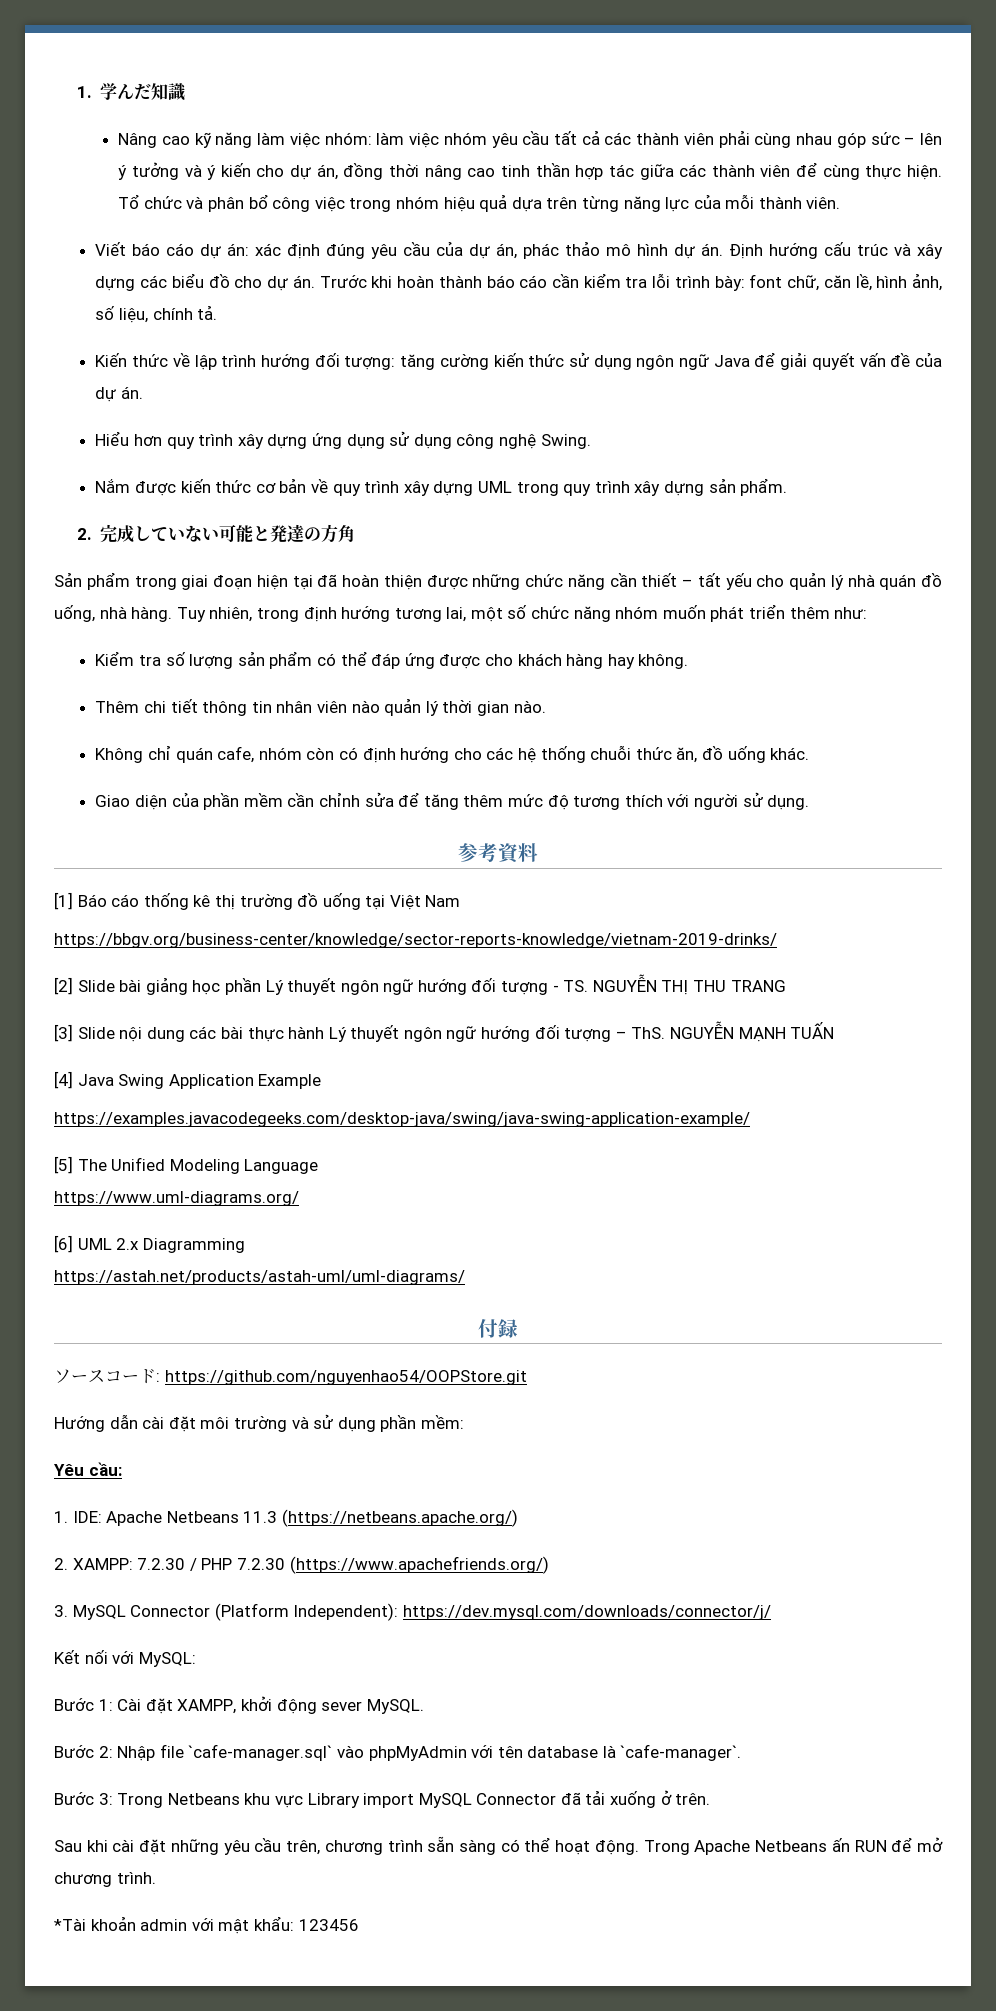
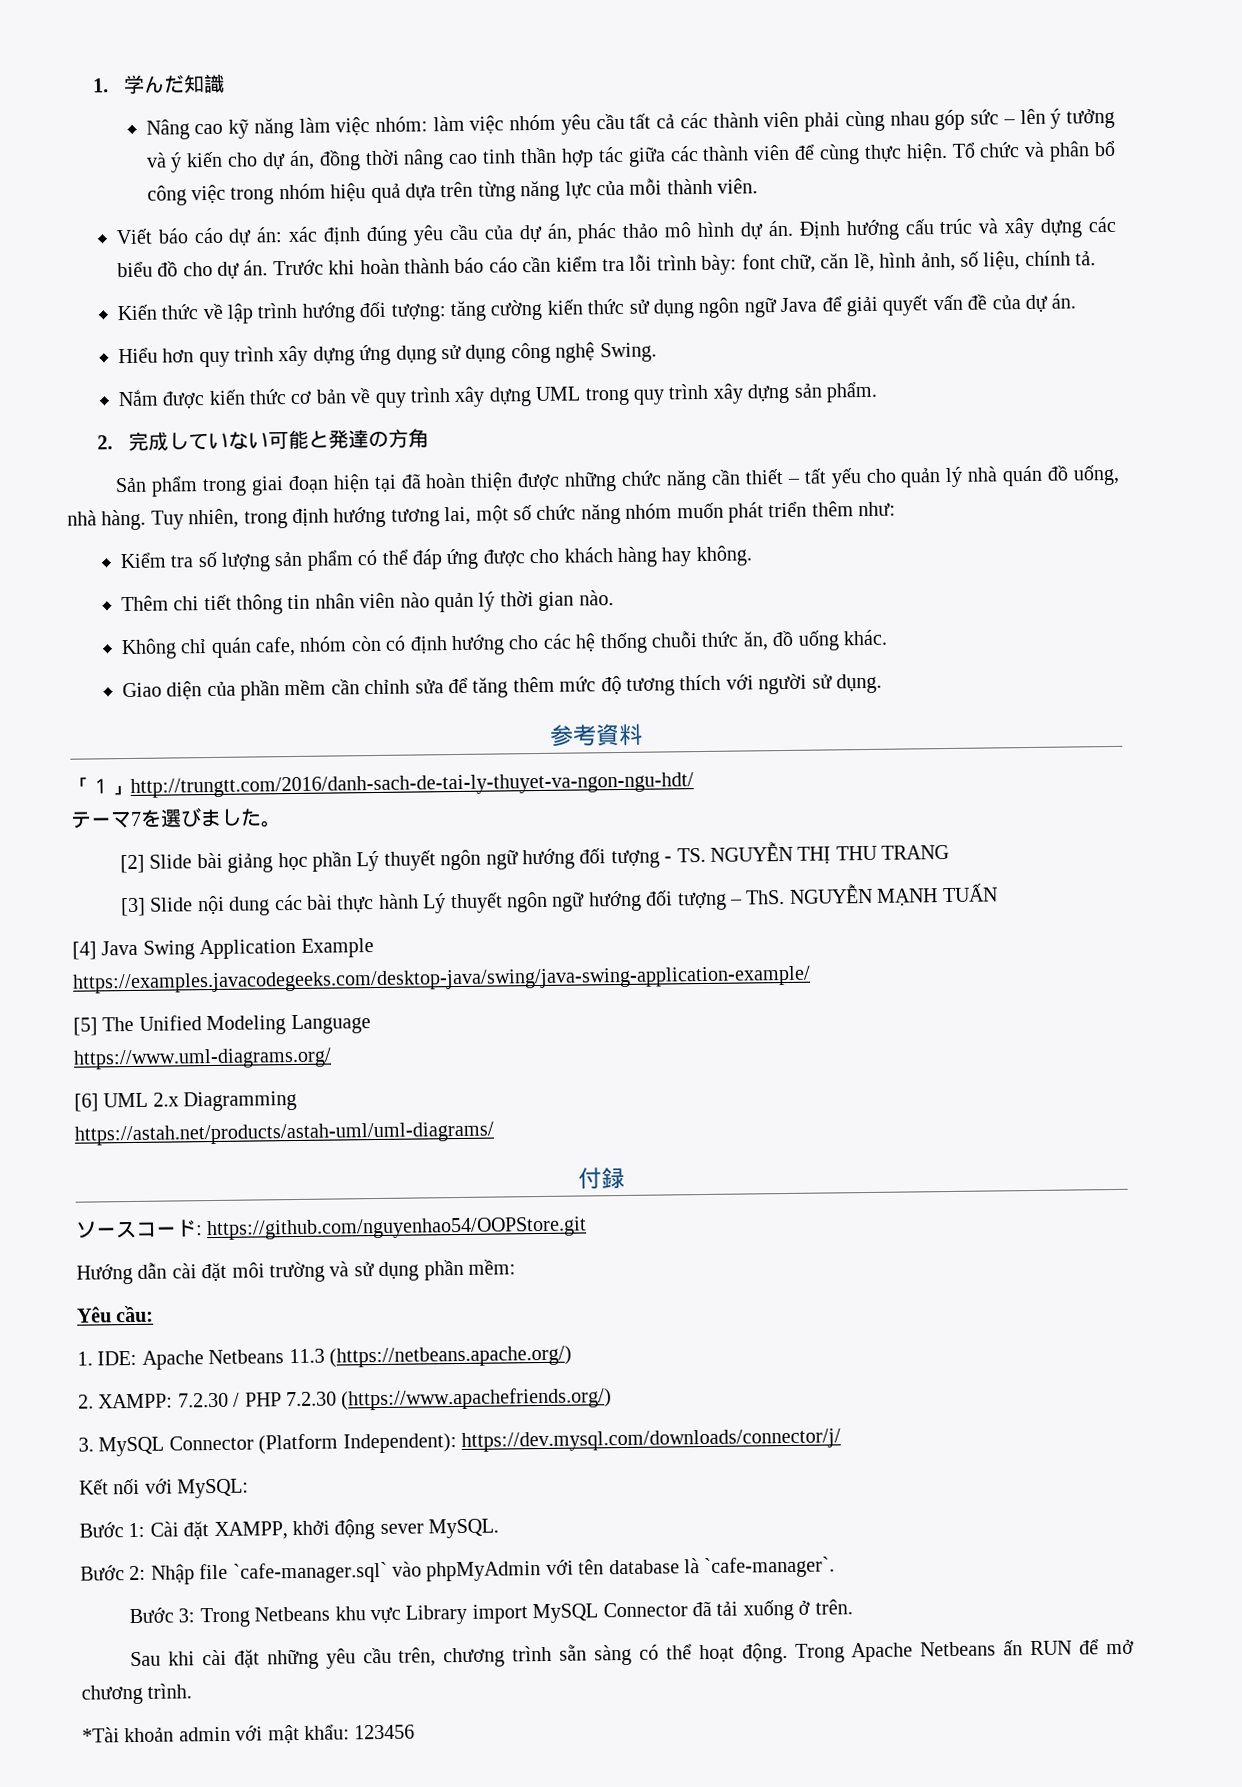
- [1] Báo cáo thống kê thị trường đồ uống tại Việt Nam
- https://bbgv.org/business-center/knowledge/sector-reports-knowledge/vietnam-2019-drinks/
+ 「１」http://trungtt.com/2016/danh-sach-de-tai-ly-thuyet-va-ngon-ngu-hdt/
+ テーマ7を選びました。

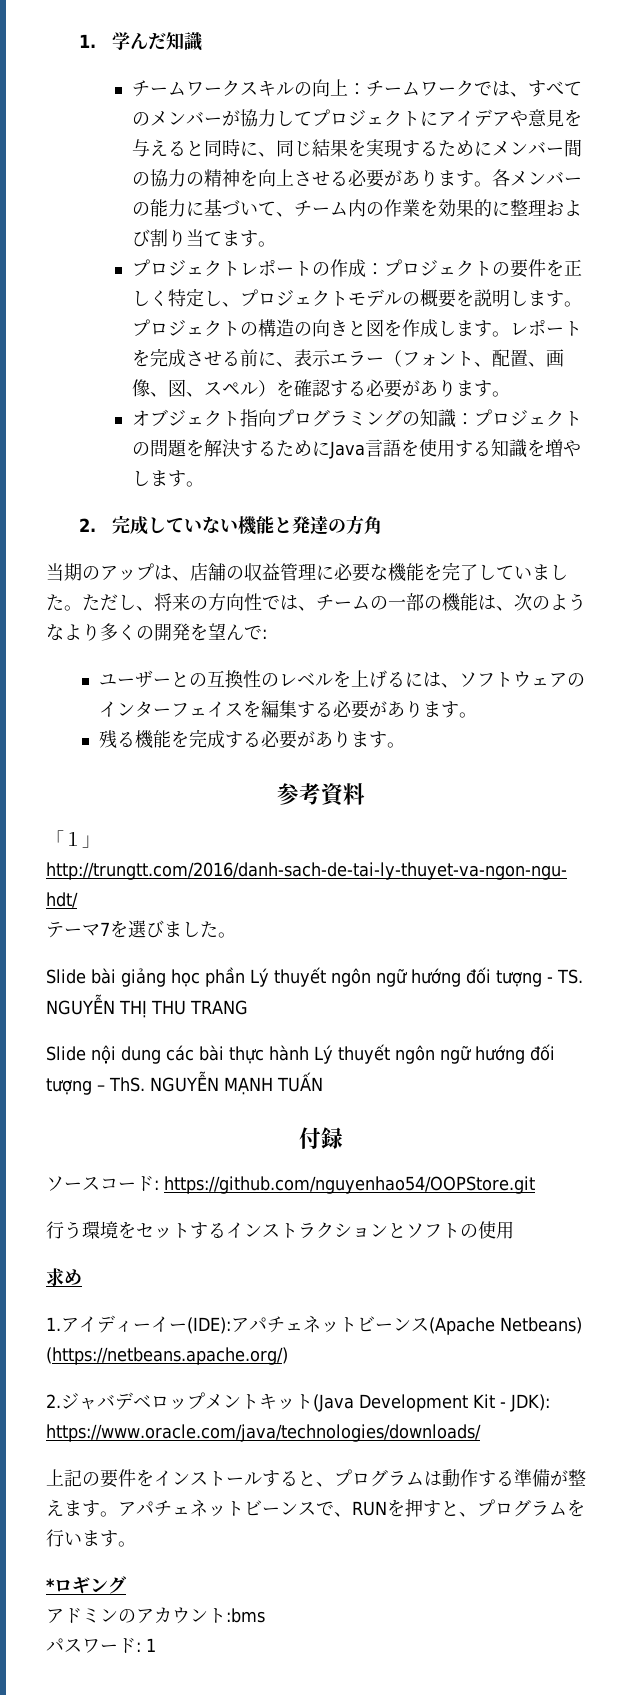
- Nâng cao kỹ năng làm việc nhóm: làm việc nhóm yêu cầu tất cả các thành viên phải cùng nhau góp sức – lên ý tưởng và ý kiến cho dự án, đồng thời nâng cao tinh thần hợp tác giữa các thành viên để cùng thực hiện. Tổ chức và phân bổ công việc trong nhóm hiệu quả dựa trên từng năng lực của mỗi thành viên.
- Viết báo cáo dự án: xác định đúng yêu cầu của dự án, phác thảo mô hình dự án. Định hướng cấu trúc và xây dựng các biểu đồ cho dự án. Trước khi hoàn thành báo cáo cần kiểm tra lỗi trình bày: font chữ, căn lề, hình ảnh, số liệu, chính tả.
- Kiến thức về lập trình hướng đối tượng: tăng cường kiến thức sử dụng ngôn ngữ Java để giải quyết vấn đề của dự án.
- Hiểu hơn quy trình xây dựng ứng dụng sử dụng công nghệ Swing.
- Nắm được kiến thức cơ bản về quy trình xây dựng UML trong quy trình xây dựng sản phẩm.
+ チームワークスキルの向上：チームワークでは、すべてのメンバーが協力してプロジェクトにアイデアや意見を与えると同時に、同じ結果を実現するためにメンバー間の協力の精神を向上させる必要があります。各メンバーの能力に基づいて、チーム内の作業を効果的に整理および割り当てます。
+ プロジェクトレポートの作成：プロジェクトの要件を正しく特定し、プロジェクトモデルの概要を説明します。プロジェクトの構造の向きと図を作成します。レポートを完成させる前に、表示エラー（フォント、配置、画像、図、スペル）を確認する必要があります。
+ オブジェクト指向プログラミングの知識：プロジェクトの問題を解決するためにJava言語を使用する知識を増やします。
- 2.完成していない可能と発達の方角
+ 2.完成していない機能と発達の方角
- Sản phẩm trong giai đoạn hiện tại đã hoàn thiện được những chức năng cần thiết – tất yếu cho quản lý nhà quán đồ uống, nhà hàng. Tuy nhiên, trong định hướng tương lai, một số chức năng nhóm muốn phát triển thêm như:
- Kiểm tra số lượng sản phẩm có thể đáp ứng được cho khách hàng hay không.
- Thêm chi tiết thông tin nhân viên nào quản lý thời gian nào.
- Không chỉ quán cafe, nhóm còn có định hướng cho các hệ thống chuỗi thức ăn, đồ uống khác.
- Giao diện của phần mềm cần chỉnh sửa để tăng thêm mức độ tương thích với người sử dụng.
+ 当期のアップは、店舗の収益管理に必要な機能を完了していました。ただし、将来の方向性では、チームの一部の機能は、次のようなより多くの開発を望んで:
+ ユーザーとの互換性のレベルを上げるには、ソフトウェアのインターフェイスを編集する必要があります。
+ 残る機能を完成する必要があります。
- [2] Slide bài giảng học phần Lý thuyết ngôn ngữ hướng đối tượng - TS. NGUYỄN THỊ THU TRANG
+ Slide bài giảng học phần Lý thuyết ngôn ngữ hướng đối tượng - TS. NGUYỄN THỊ THU TRANG
- [3] Slide nội dung các bài thực hành Lý thuyết ngôn ngữ hướng đối tượng – ThS. NGUYỄN MẠNH TUẤN
+ Slide nội dung các bài thực hành Lý thuyết ngôn ngữ hướng đối tượng – ThS. NGUYỄN MẠNH TUẤN
- [4] Java Swing Application Example
- https://examples.javacodegeeks.com/desktop-java/swing/java-swing-application-example/
- [5] The Unified Modeling Language
- https://www.uml-diagrams.org/
- [6] UML 2.x Diagramming
- https://astah.net/products/astah-uml/uml-diagrams/
- Hướng dẫn cài đặt môi trường và sử dụng phần mềm:
- Yêu cầu:
- 1. IDE: Apache Netbeans 11.3 (https://netbeans.apache.org/)
- 2. XAMPP: 7.2.30 / PHP 7.2.30 (https://www.apachefriends.org/)
- 3. MySQL Connector (Platform Independent): https://dev.mysql.com/downloads/connector/j/
- Kết nối với MySQL:
- Bước 1: Cài đặt XAMPP, khởi động sever MySQL.
- Bước 2: Nhập file `cafe-manager.sql` vào phpMyAdmin với tên database là `cafe-manager`.
- Bước 3: Trong Netbeans khu vực Library import MySQL Connector đã tải xuống ở trên.
- Sau khi cài đặt những yêu cầu trên, chương trình sẵn sàng có thể hoạt động. Trong Apache Netbeans ấn RUN để mở chương trình.
- *Tài khoản admin với mật khẩu: 123456
+ 行う環境をセットするインストラクションとソフトの使用
+ 求め
+ 1.アイディーイー(IDE):アパチェネットビーンス(Apache Netbeans) (https://netbeans.apache.org/)
+ 2.ジャバデベロップメントキット(Java Development Kit - JDK): https://www.oracle.com/java/technologies/downloads/
+ 上記の要件をインストールすると、プログラムは動作する準備が整えます。アパチェネットビーンスで、RUNを押すと、プログラムを行います。
+ *ロギング
+ アドミンのアカウント:bms
+ パスワード: 1

